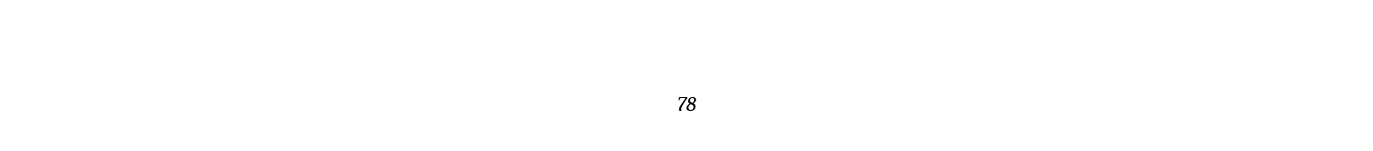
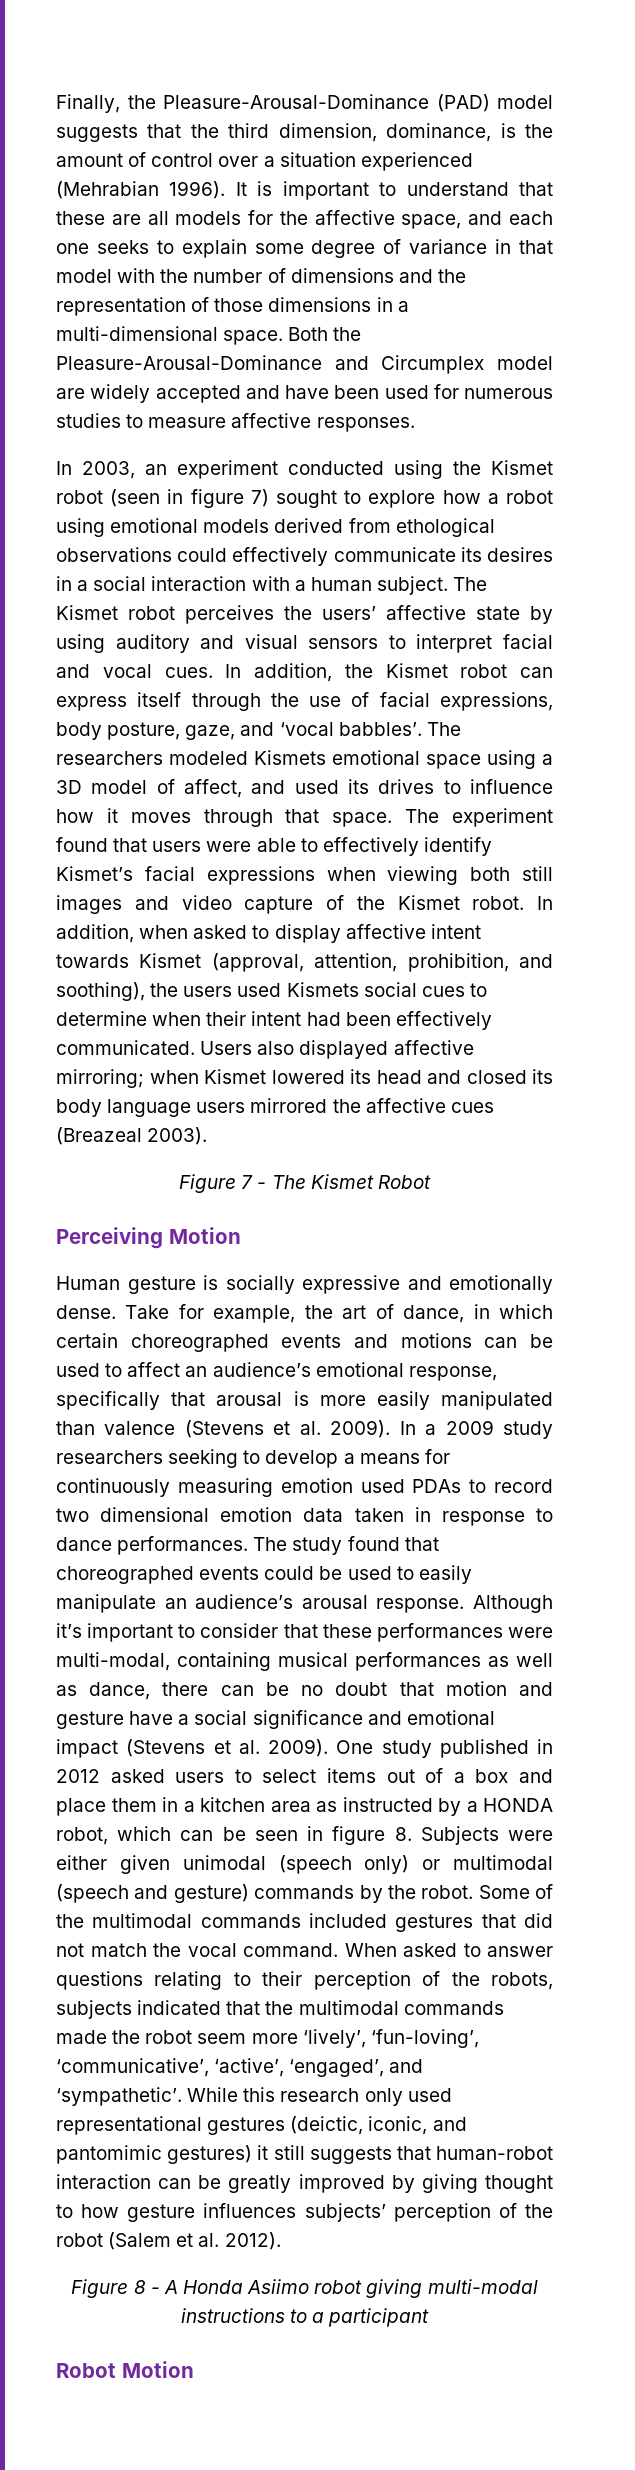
- 78
+ Finally, the Pleasure-Arousal-Dominance (PAD) model suggests that the third dimension, dominance, is the amount of control over a situation experienced (Mehrabian 1996). It is important to understand that these are all models for the affective space, and each one seeks to explain some degree of variance in that model with the number of dimensions and the representation of those dimensions in a multi-dimensional space. Both the Pleasure-Arousal-Dominance and Circumplex model are widely accepted and have been used for numerous studies to measure affective responses.
+ In 2003, an experiment conducted using the Kismet robot (seen in figure 7) sought to explore how a robot using emotional models derived from ethological observations could effectively communicate its desires in a social interaction with a human subject. The Kismet robot perceives the users’ affective state by using auditory and visual sensors to interpret facial and vocal cues. In addition, the Kismet robot can express itself through the use of facial expressions, body posture, gaze, and ‘vocal babbles’. The researchers modeled Kismets emotional space using a 3D model of affect, and used its drives to influence how it moves through that space. The experiment found that users were able to effectively identify Kismet’s facial expressions when viewing both still images and video capture of the Kismet robot. In addition, when asked to display affective intent towards Kismet (approval, attention, prohibition, and soothing), the users used Kismets social cues to determine when their intent had been effectively communicated. Users also displayed affective mirroring; when Kismet lowered its head and closed its body language users mirrored the affective cues (Breazeal 2003).
+ Figure 7 - The Kismet Robot
+ Perceiving Motion
+ Human gesture is socially expressive and emotionally dense. Take for example, the art of dance, in which certain choreographed events and motions can be used to affect an audience’s emotional response, specifically that arousal is more easily manipulated than valence (Stevens et al. 2009). In a 2009 study researchers seeking to develop a means for continuously measuring emotion used PDAs to record two dimensional emotion data taken in response to dance performances. The study found that choreographed events could be used to easily manipulate an audience’s arousal response. Although it’s important to consider that these performances were multi-modal, containing musical performances as well as dance, there can be no doubt that motion and gesture have a social significance and emotional impact (Stevens et al. 2009). One study published in 2012 asked users to select items out of a box and place them in a kitchen area as instructed by a HONDA robot, which can be seen in figure 8. Subjects were either given unimodal (speech only) or multimodal (speech and gesture) commands by the robot. Some of the multimodal commands included gestures that did not match the vocal command. When asked to answer questions relating to their perception of the robots, subjects indicated that the multimodal commands made the robot seem more ‘lively’, ‘fun-loving’, ‘communicative’, ‘active’, ‘engaged’, and ‘sympathetic’. While this research only used representational gestures (deictic, iconic, and pantomimic gestures) it still suggests that human-robot interaction can be greatly improved by giving thought to how gesture influences subjects’ perception of the robot (Salem et al. 2012).
+ Figure 8 - A Honda Asiimo robot giving multi-modal instructions to a participant
+ Robot Motion

